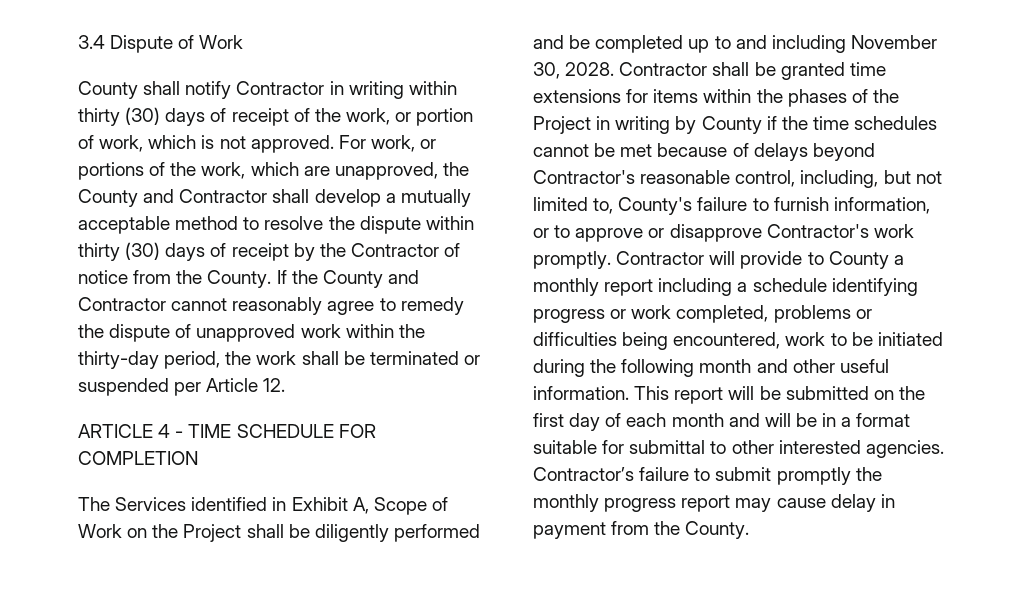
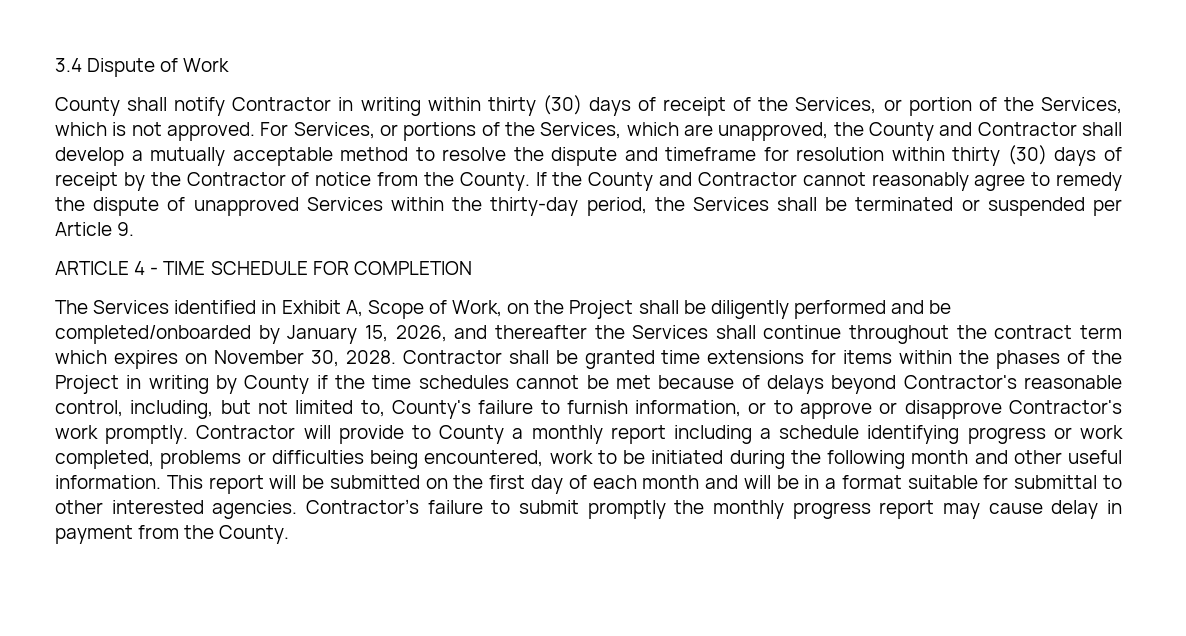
- County shall notify Contractor in writing within thirty (30) days of receipt of the work, or portion of work, which is not approved.
+ County shall notify Contractor in writing within thirty (30) days of receipt of the Services, or portion of the Services, which is not approved.
- For work, or portions of the work, which are unapproved, the County and Contractor shall develop a mutually acceptable method to resolve the dispute within thirty (30) days of receipt by the Contractor of notice from the County.
+ For Services, or portions of the Services, which are unapproved, the County and Contractor shall develop a mutually acceptable method to resolve the dispute and timeframe for resolution within thirty (30) days of receipt by the Contractor of notice from the County.
- If the County and Contractor cannot reasonably agree to remedy the dispute of unapproved work within the thirty-day period, the work shall be terminated or suspended per Article 12.
+ If the County and Contractor cannot reasonably agree to remedy the dispute of unapproved Services within the thirty-day period, the Services shall be terminated or suspended per Article 9.
- The Services identified in Exhibit A, Scope of Work on the Project shall be diligently performed and be completed up to and including November 30, 2028.
+ The Services identified in Exhibit A, Scope of Work, on the Project shall be diligently performed and be completed/onboarded by January 15, 2026, and thereafter the Services shall continue throughout the contract term which expires on November 30, 2028.

